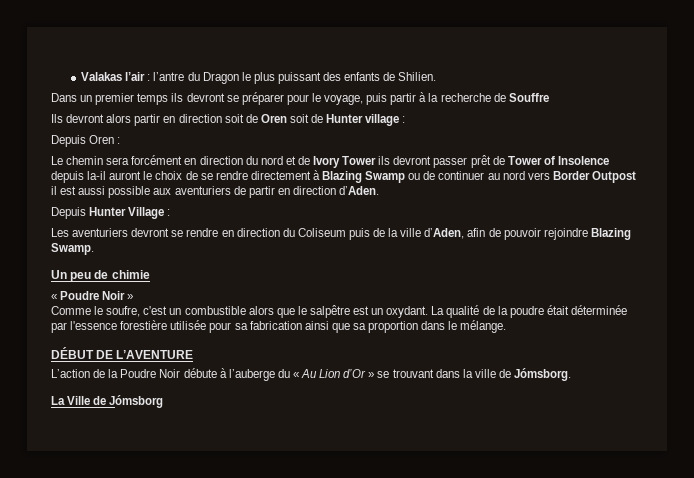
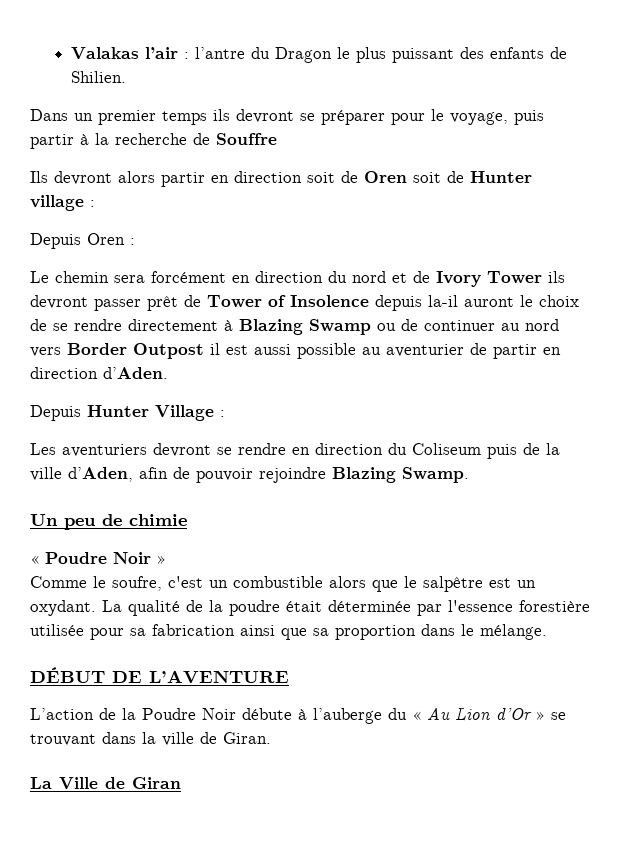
- Le chemin sera forcément en direction du nord et de Ivory Tower ils devront passer prêt de Tower of Insolence depuis la-il auront le choix de se rendre directement à Blazing Swamp ou de continuer au nord vers Border Outpost il est aussi possible aux aventuriers de partir en direction d’Aden.
+ Le chemin sera forcément en direction du nord et de Ivory Tower ils devront passer prêt de Tower of Insolence depuis la-il auront le choix de se rendre directement à Blazing Swamp ou de continuer au nord vers Border Outpost il est aussi possible au aventurier de partir en direction d’Aden.
- L’action de la Poudre Noir débute à l’auberge du « Au Lion d’Or » se trouvant dans la ville de Jómsborg.
+ L’action de la Poudre Noir débute à l’auberge du « Au Lion d’Or » se trouvant dans la ville de Giran.
- La Ville de Jómsborg
+ La Ville de Giran

